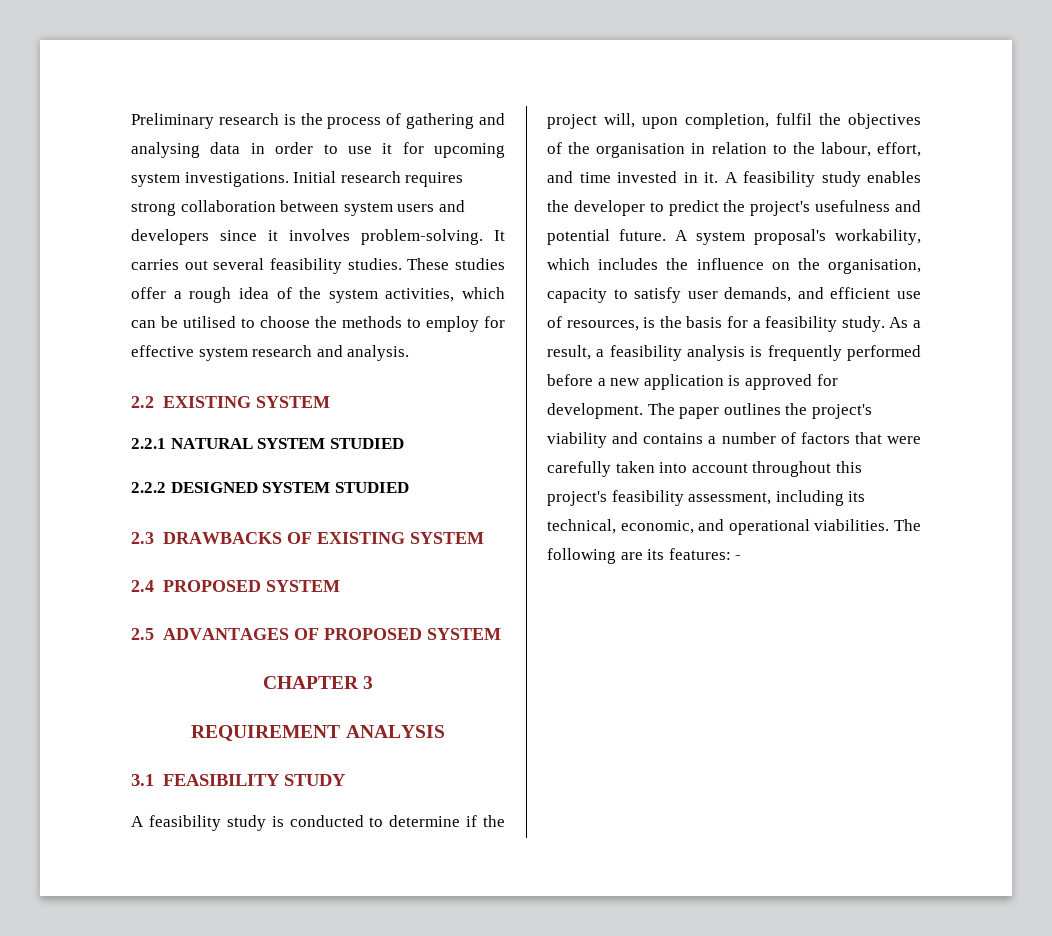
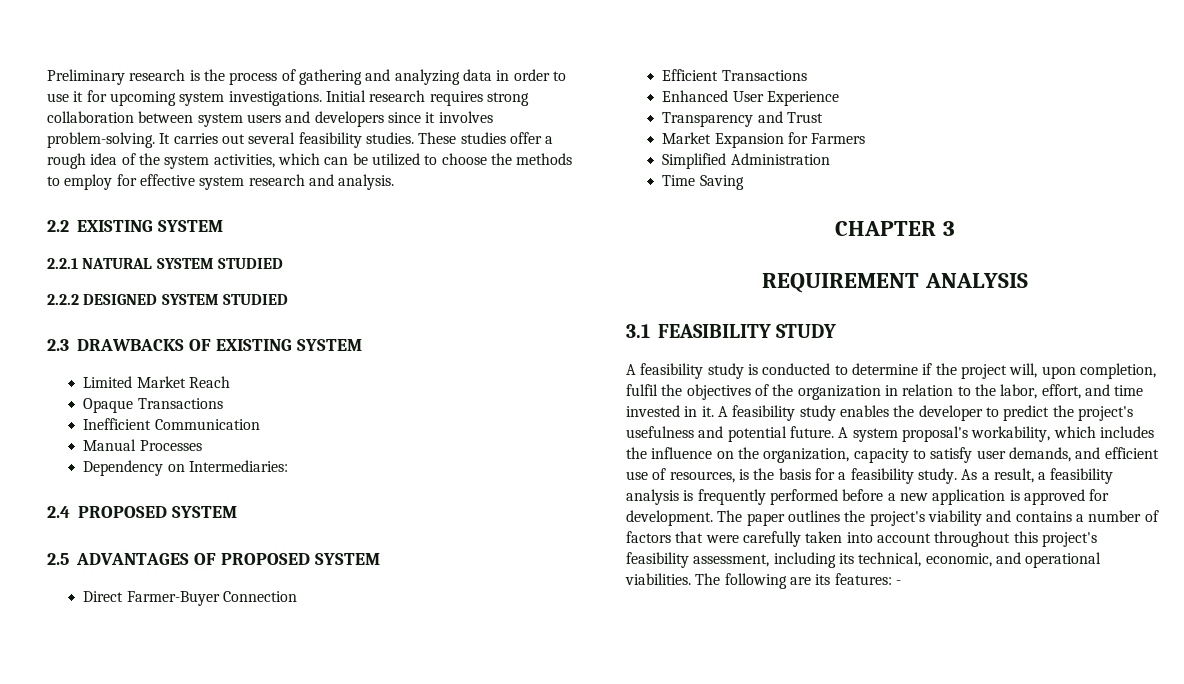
- Preliminary research is the process of gathering and analysing data in order to use it for upcoming system investigations.
+ Preliminary research is the process of gathering and analyzing data in order to use it for upcoming system investigations.
- These studies offer a rough idea of the system activities, which can be utilised to choose the methods to employ for effective system research and analysis.
+ These studies offer a rough idea of the system activities, which can be utilized to choose the methods to employ for effective system research and analysis.
+ Limited Market Reach
+ Opaque Transactions
+ Inefficient Communication
+ Manual Processes
+ Dependency on Intermediaries:
+ Direct Farmer-Buyer Connection
+ Efficient Transactions
+ Enhanced User Experience
+ Transparency and Trust
+ Market Expansion for Farmers
+ Simplified Administration
+ Time Saving
- A feasibility study is conducted to determine if the project will, upon completion, fulfil the objectives of the organisation in relation to the labour, effort, and time invested in it.
+ A feasibility study is conducted to determine if the project will, upon completion, fulfil the objectives of the organization in relation to the labor, effort, and time invested in it.
- A system proposal's workability, which includes the influence on the organisation, capacity to satisfy user demands, and efficient use of resources, is the basis for a feasibility study.
+ A system proposal's workability, which includes the influence on the organization, capacity to satisfy user demands, and efficient use of resources, is the basis for a feasibility study.

